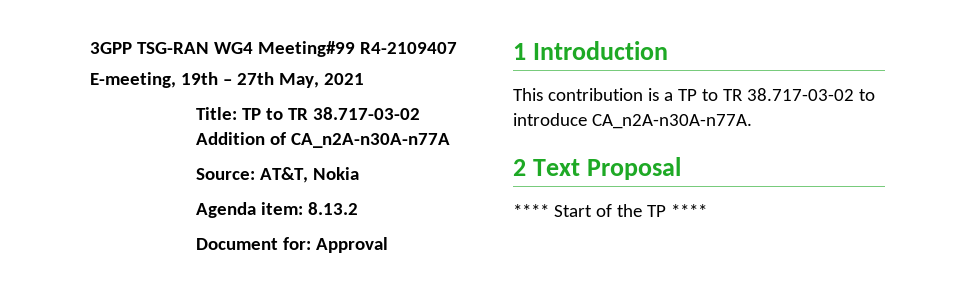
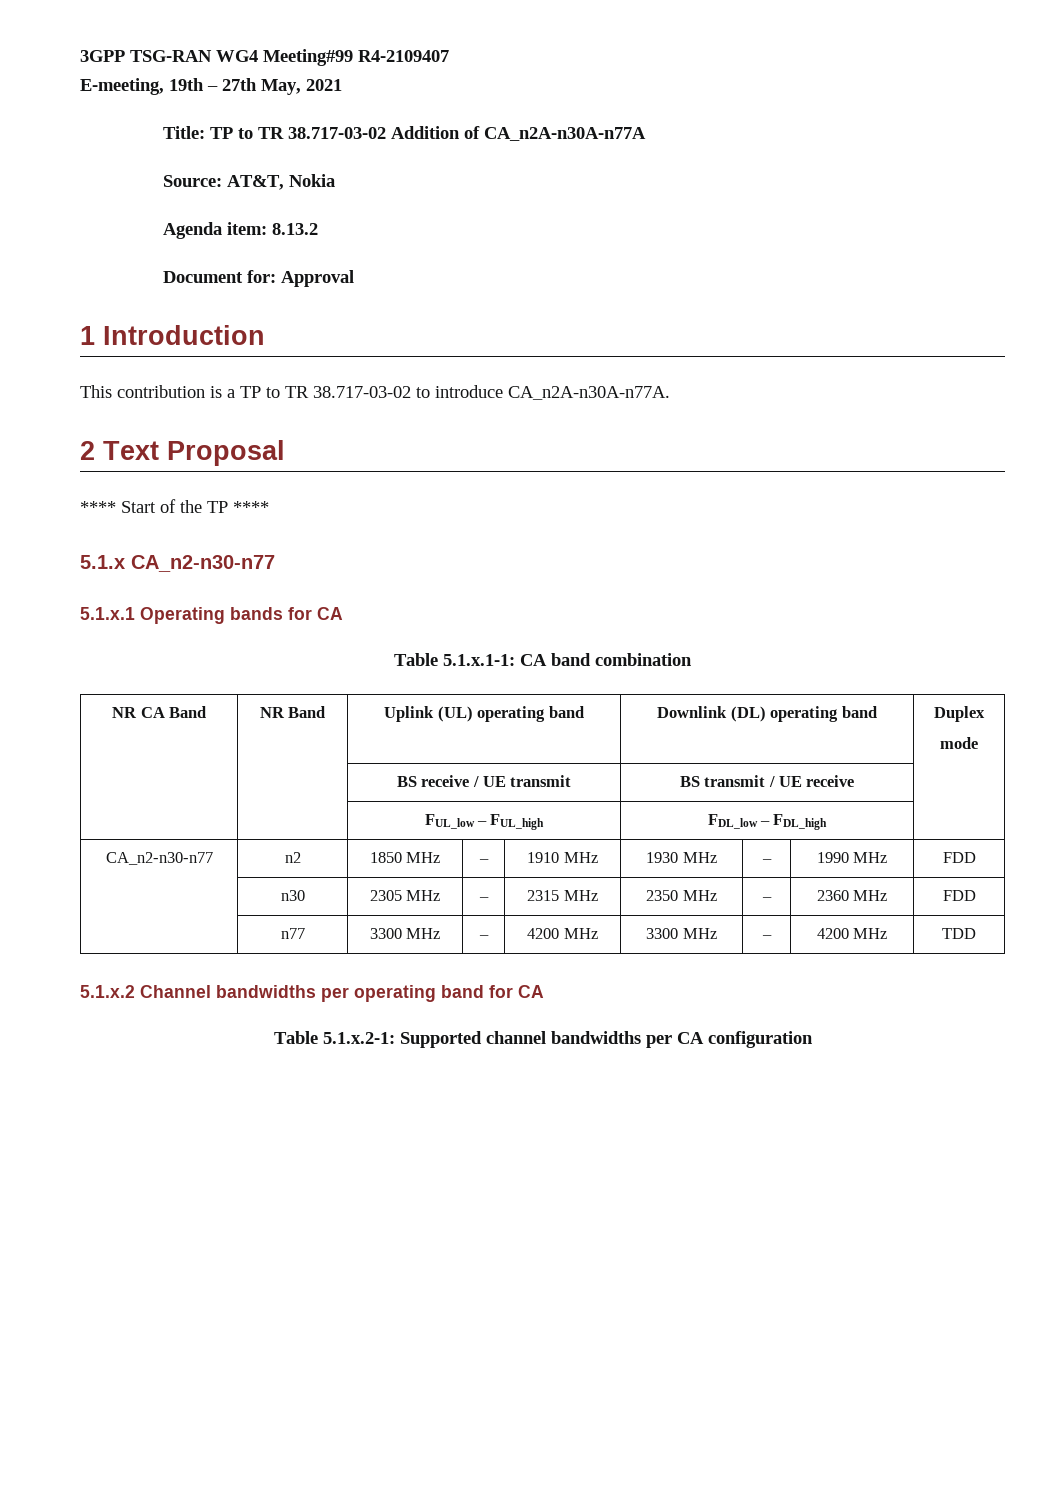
+ 5.1.x CA_n2-n30-n77
+ 5.1.x.1 Operating bands for CA
+ Table 5.1.x.1-1: CA band combination
+ NR CA Band | NR Band | Uplink (UL) operating band | Downlink (DL) operating band | Duplex
+ mode
+ | | BS receive / UE transmit | BS transmit / UE receive |
+ | | FUL_low – FUL_high | FDL_low – FDL_high |
+ CA_n2-n30-n77 | n2 | 1850 MHz | – | 1910 MHz | 1930 MHz | – | 1990 MHz | FDD
+ | n30 | 2305 MHz | – | 2315 MHz | 2350 MHz | – | 2360 MHz | FDD
+ | n77 | 3300 MHz | – | 4200 MHz | 3300 MHz | – | 4200 MHz | TDD
+ 5.1.x.2 Channel bandwidths per operating band for CA
+ Table 5.1.x.2-1: Supported channel bandwidths per CA configuration

